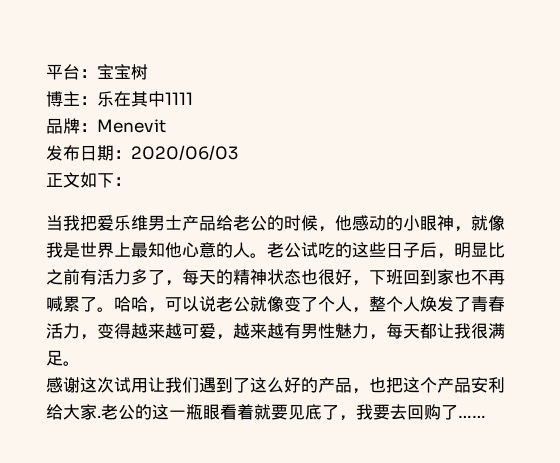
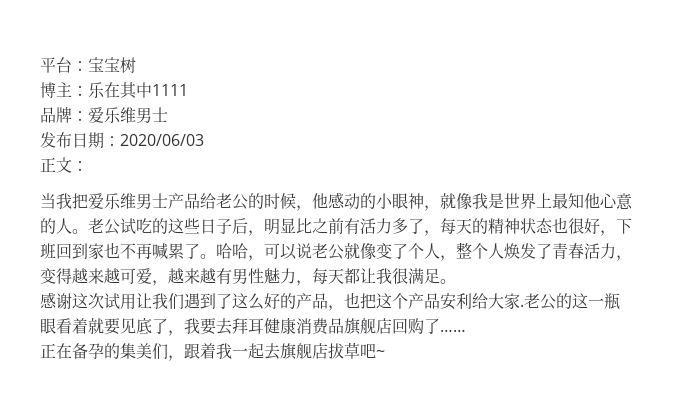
- 品牌：Menevit
+ 品牌：爱乐维男士
- 正文如下：
+ 正文：
- 老公的这一瓶眼看着就要见底了，我要去回购了……
+ 老公的这一瓶眼看着就要见底了，我要去拜耳健康消费品旗舰店回购了……
+ 正在备孕的集美们，跟着我一起去旗舰店拔草吧~

